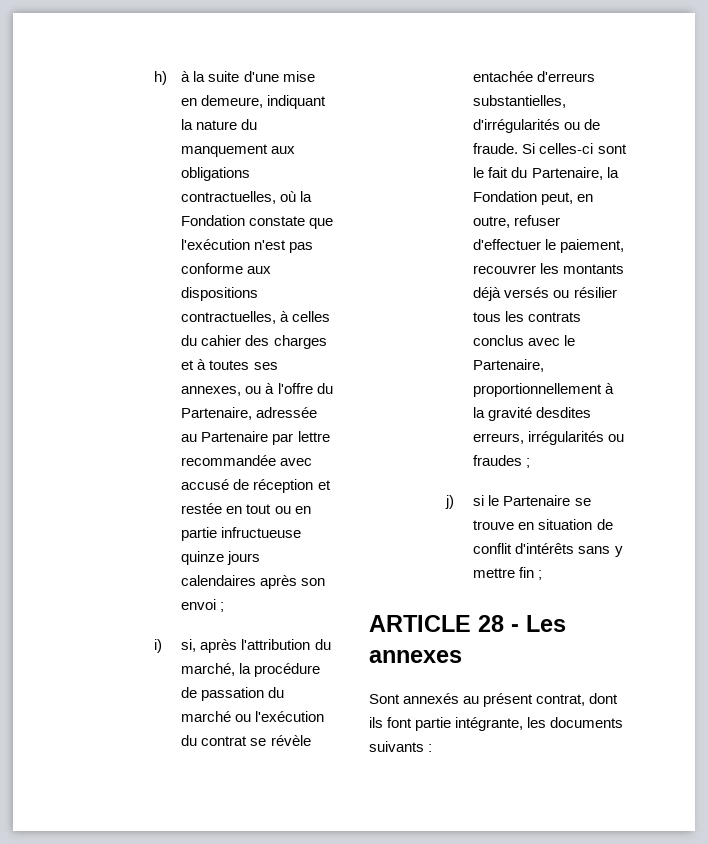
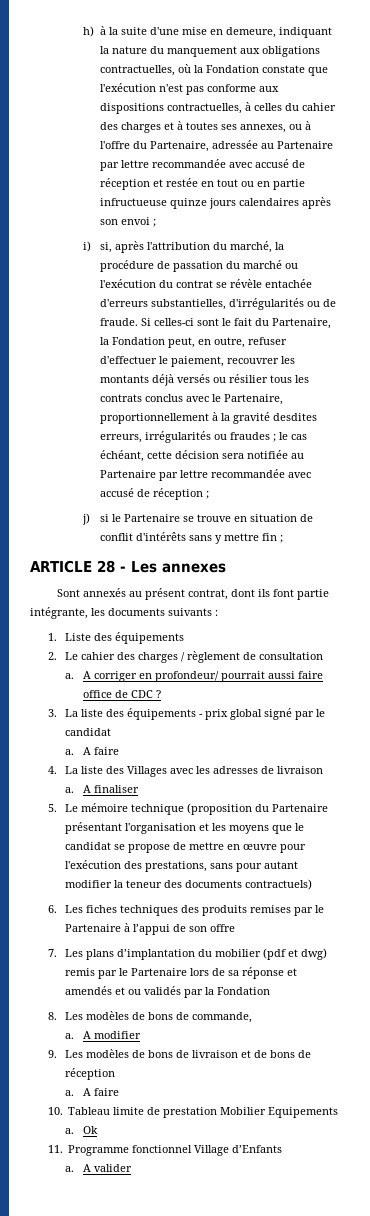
- Si celles-ci sont le fait du Partenaire, la Fondation peut, en outre, refuser d'effectuer le paiement, recouvrer les montants déjà versés ou résilier tous les contrats conclus avec le Partenaire, proportionnellement à la gravité desdites erreurs, irrégularités ou fraudes ;
+ Si celles-ci sont le fait du Partenaire, la Fondation peut, en outre, refuser d'effectuer le paiement, recouvrer les montants déjà versés ou résilier tous les contrats conclus avec le Partenaire, proportionnellement à la gravité desdites erreurs, irrégularités ou fraudes ; le cas échéant, cette décision sera notifiée au Partenaire par lettre recommandée avec accusé de réception ;
+ 1. Liste des équipements
+ 2. Le cahier des charges / règlement de consultation
+ a. A corriger en profondeur/ pourrait aussi faire office de CDC ?
+ 3. La liste des équipements - prix global signé par le candidat
+ a. A faire
+ 4. La liste des Villages avec les adresses de livraison
+ a. A finaliser
+ 5. Le mémoire technique (proposition du Partenaire présentant l'organisation et les moyens que le candidat se propose de mettre en œuvre pour l'exécution des prestations, sans pour autant modifier la teneur des documents contractuels)
+ 6. Les fiches techniques des produits remises par le Partenaire à l’appui de son offre
+ 7. Les plans d’implantation du mobilier (pdf et dwg) remis par le Partenaire lors de sa réponse et amendés et ou validés par la Fondation
+ 8. Les modèles de bons de commande,
+ a. A modifier
+ 9. Les modèles de bons de livraison et de bons de réception
+ a. A faire
+ 10. Tableau limite de prestation Mobilier Equipements
+ a. Ok
+ 11. Programme fonctionnel Village d’Enfants
+ a. A valider

